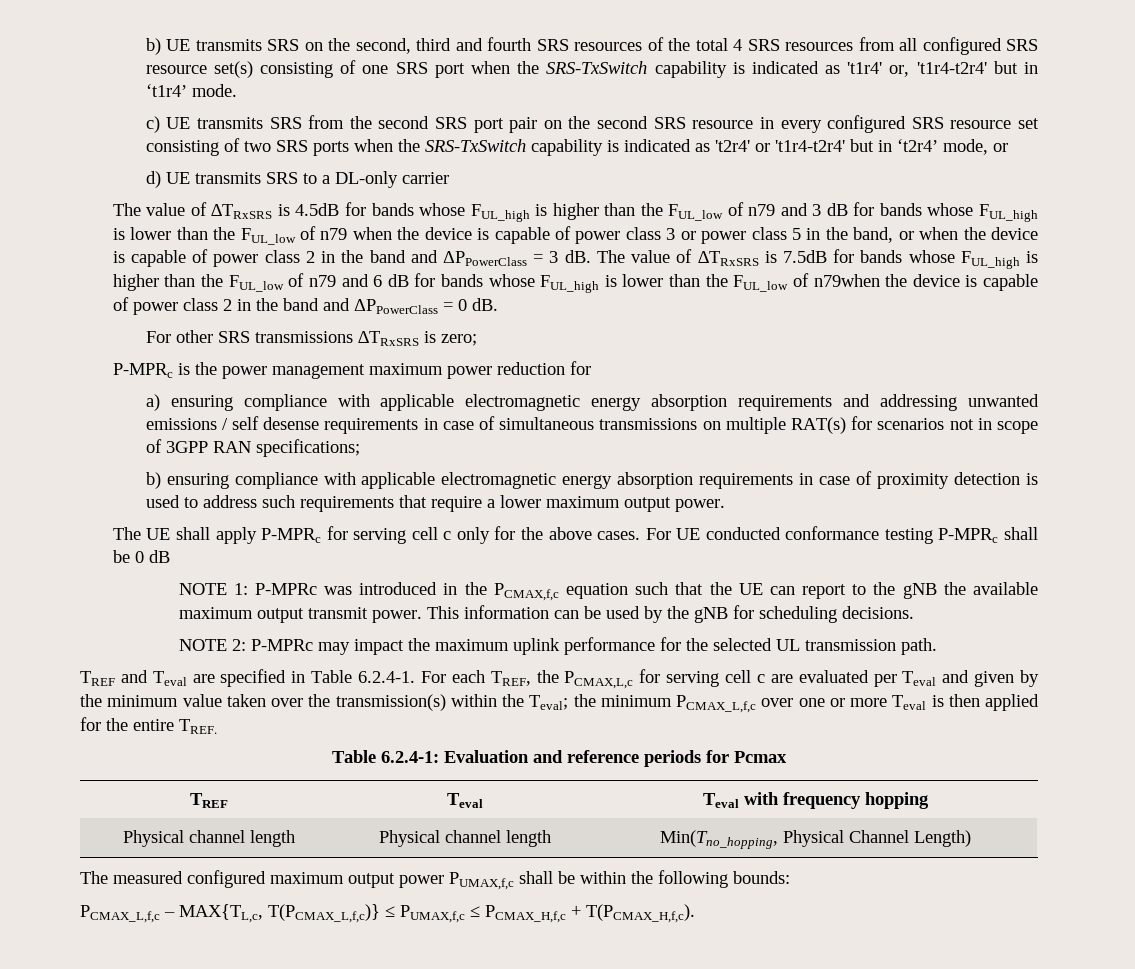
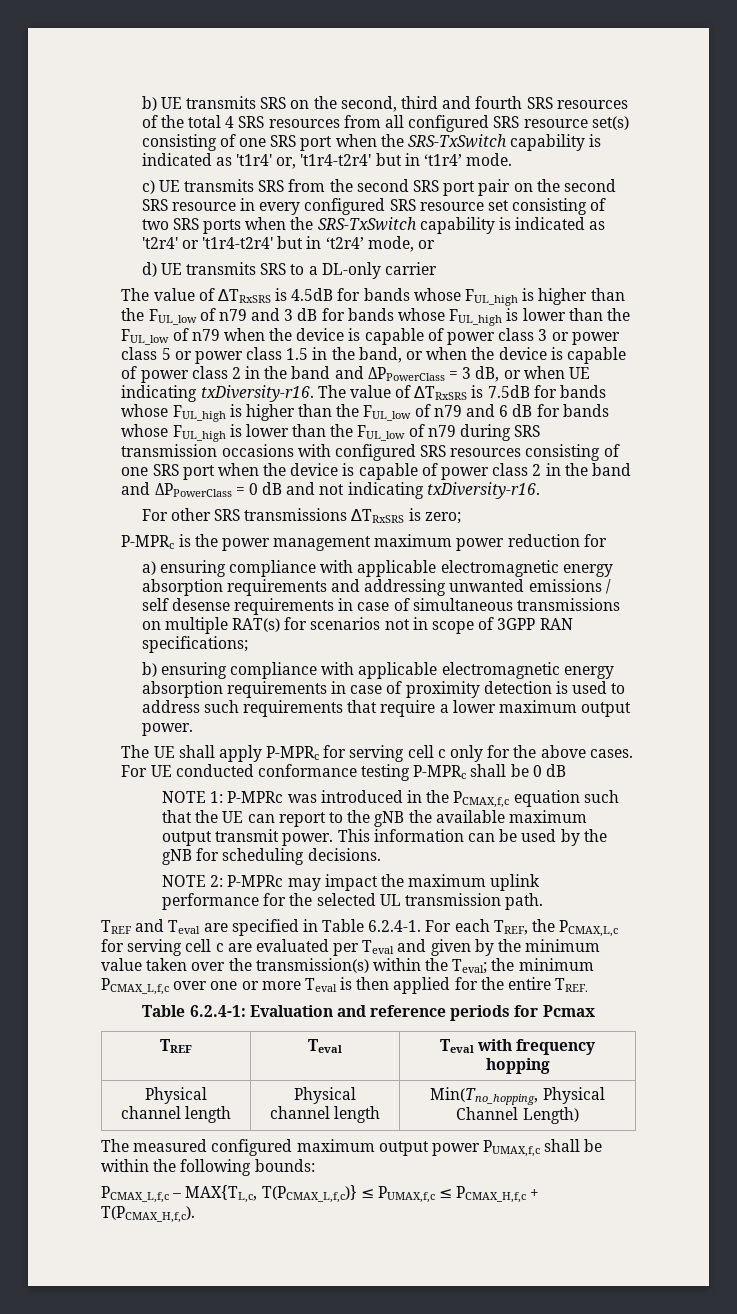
- The value of ∆TRxSRS is 4.5dB for bands whose FUL_high is higher than the FUL_low of n79 and 3 dB for bands whose FUL_high is lower than the FUL_low of n79 when the device is capable of power class 3 or power class 5 in the band, or when the device is capable of power class 2 in the band and ΔPPowerClass = 3 dB.
+ The value of ∆TRxSRS is 4.5dB for bands whose FUL_high is higher than the FUL_low of n79 and 3 dB for bands whose FUL_high is lower than the FUL_low of n79 when the device is capable of power class 3 or power class 5 or power class 1.5 in the band, or when the device is capable of power class 2 in the band and ΔPPowerClass = 3 dB, or when UE indicating txDiversity-r16.
- The value of ∆TRxSRS is 7.5dB for bands whose FUL_high is higher than the FUL_low of n79 and 6 dB for bands whose FUL_high is lower than the FUL_low of n79when the device is capable of power class 2 in the band and ΔPPowerClass = 0 dB.
+ The value of ∆TRxSRS is 7.5dB for bands whose FUL_high is higher than the FUL_low of n79 and 6 dB for bands whose FUL_high is lower than the FUL_low of n79 during SRS transmission occasions with configured SRS resources consisting of one SRS port when the device is capable of power class 2 in the band and ΔPPowerClass = 0 dB and not indicating txDiversity-r16.

